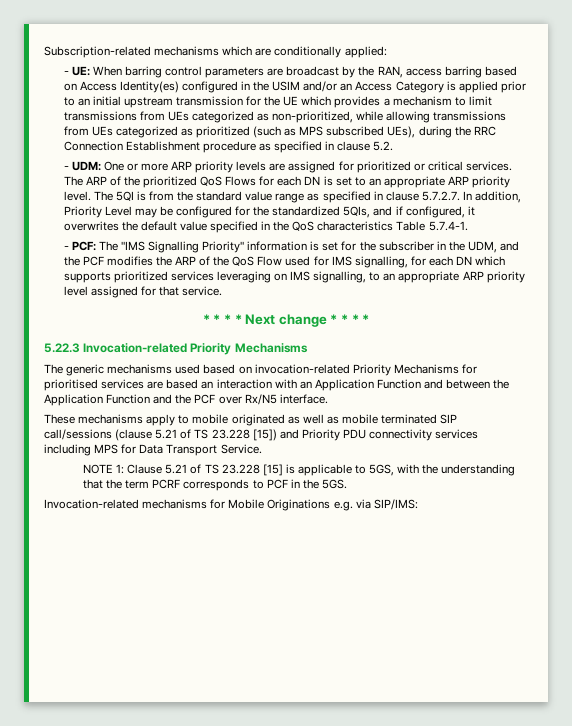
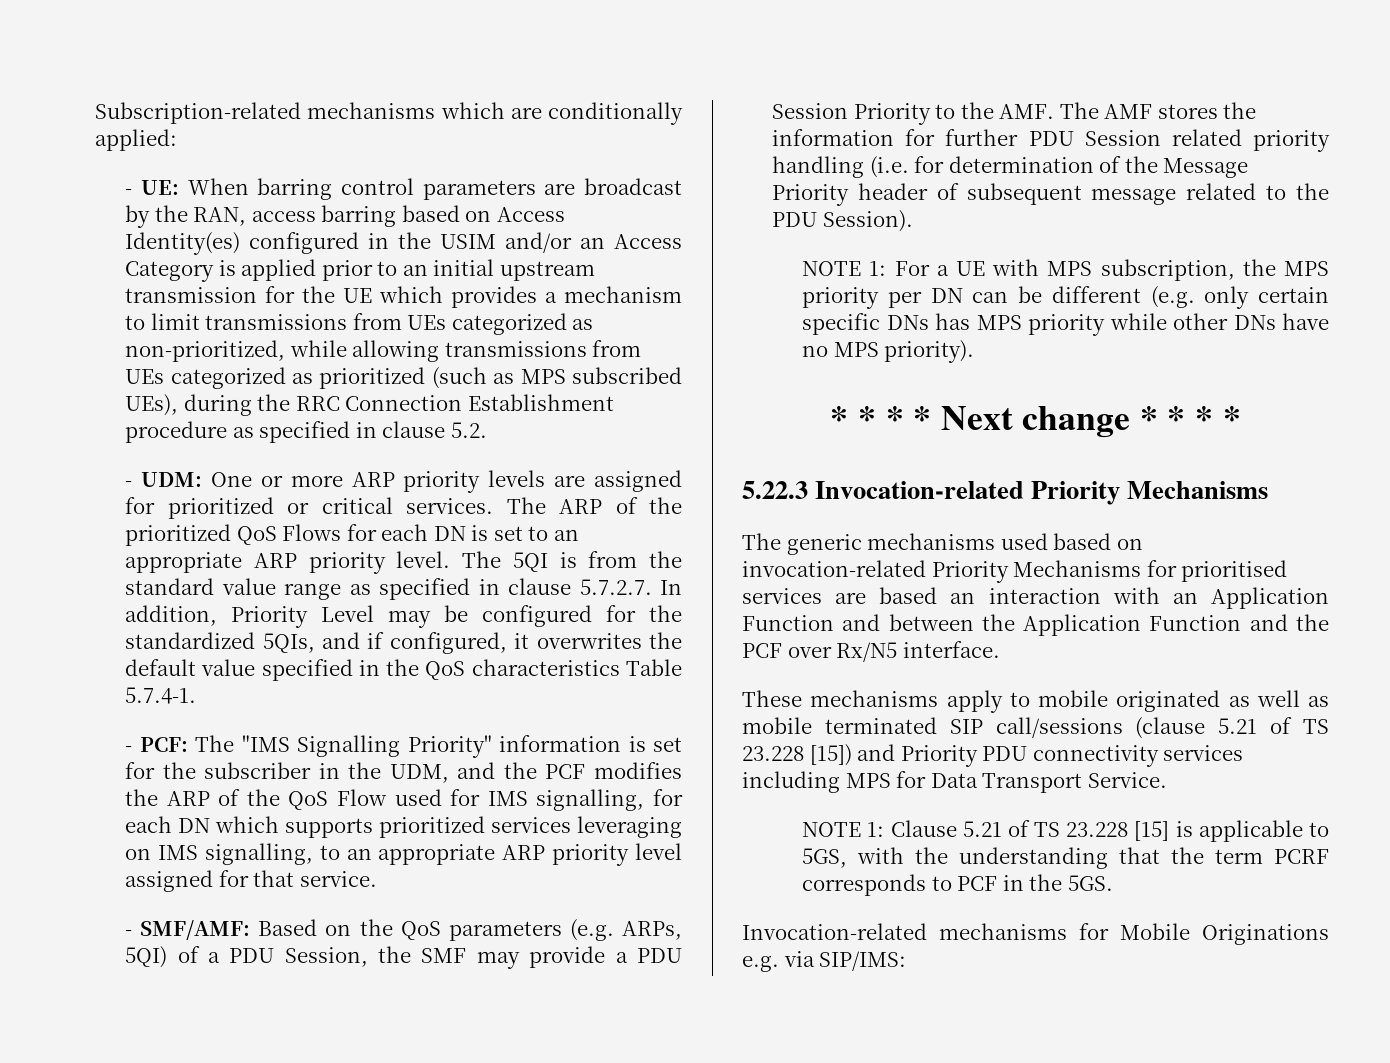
+ - SMF/AMF: Based on the QoS parameters (e.g. ARPs, 5QI) of a PDU Session, the SMF may provide a PDU Session Priority to the AMF. The AMF stores the information for further PDU Session related priority handling (i.e. for determination of the Message Priority header of subsequent message related to the PDU Session).
+ NOTE 1: For a UE with MPS subscription, the MPS priority per DN can be different (e.g. only certain specific DNs has MPS priority while other DNs have no MPS priority).

